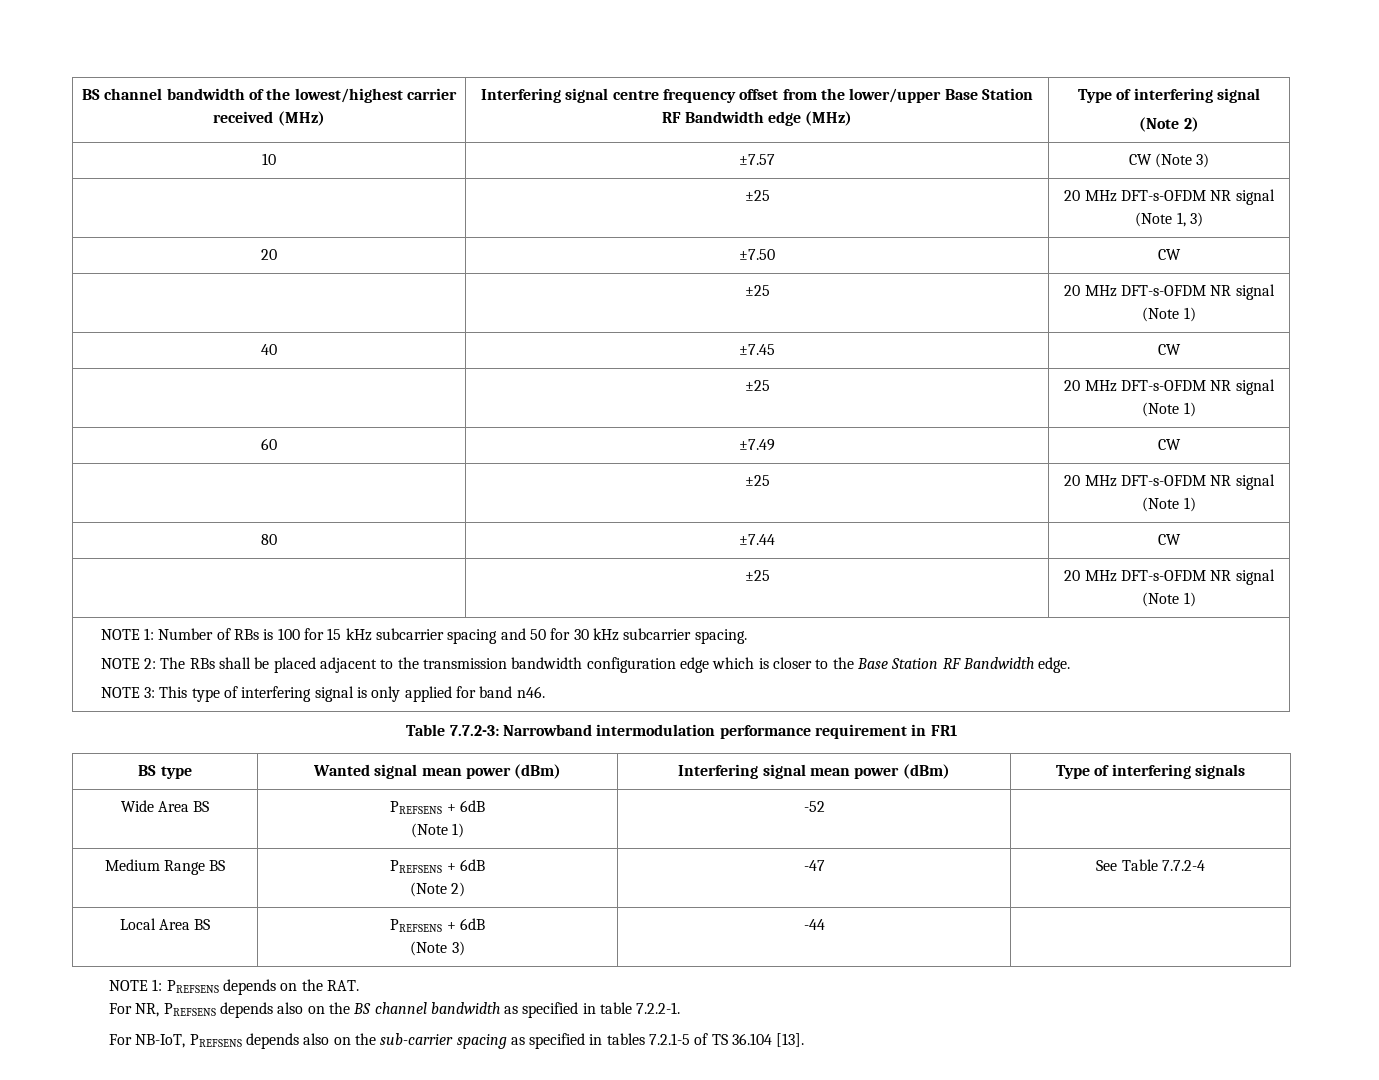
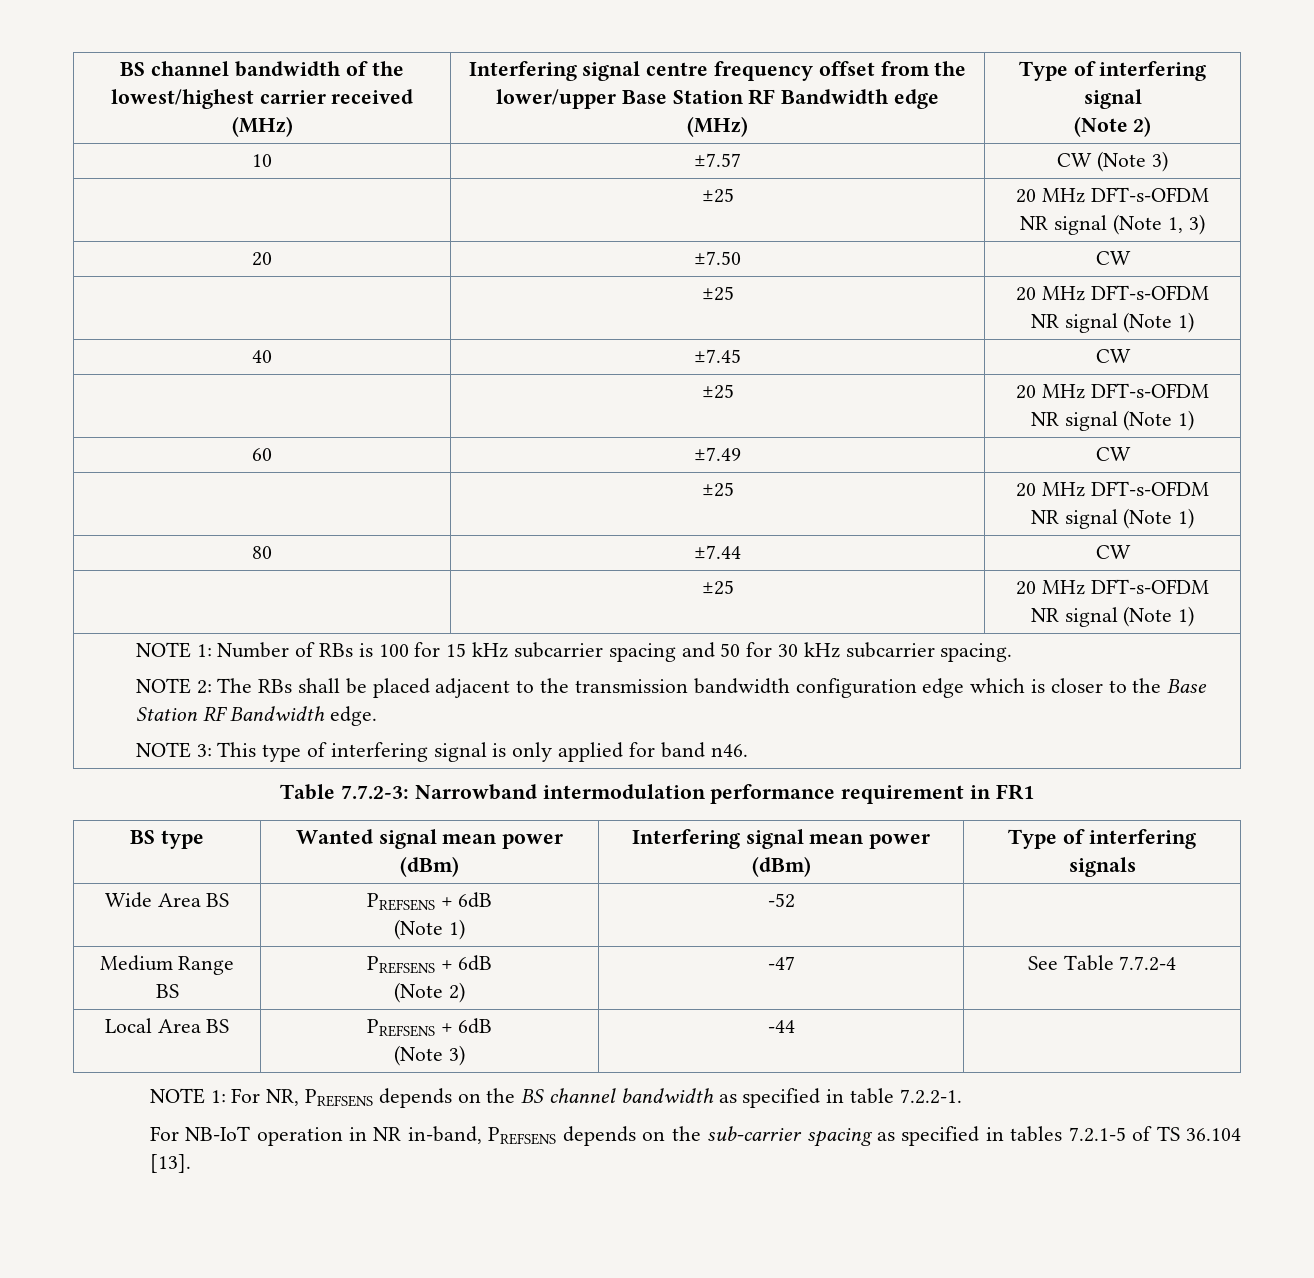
- NOTE 1: PREFSENS depends on the RAT.
- For NR, PREFSENS depends also on the BS channel bandwidth as specified in table 7.2.2-1.
+ NOTE 1: For NR, PREFSENS depends on the BS channel bandwidth as specified in table 7.2.2-1.
- For NB-IoT, PREFSENS depends also on the sub-carrier spacing as specified in tables 7.2.1-5 of TS 36.104 [13].
+ For NB-IoT operation in NR in-band, PREFSENS depends on the sub-carrier spacing as specified in tables 7.2.1-5 of TS 36.104 [13].

